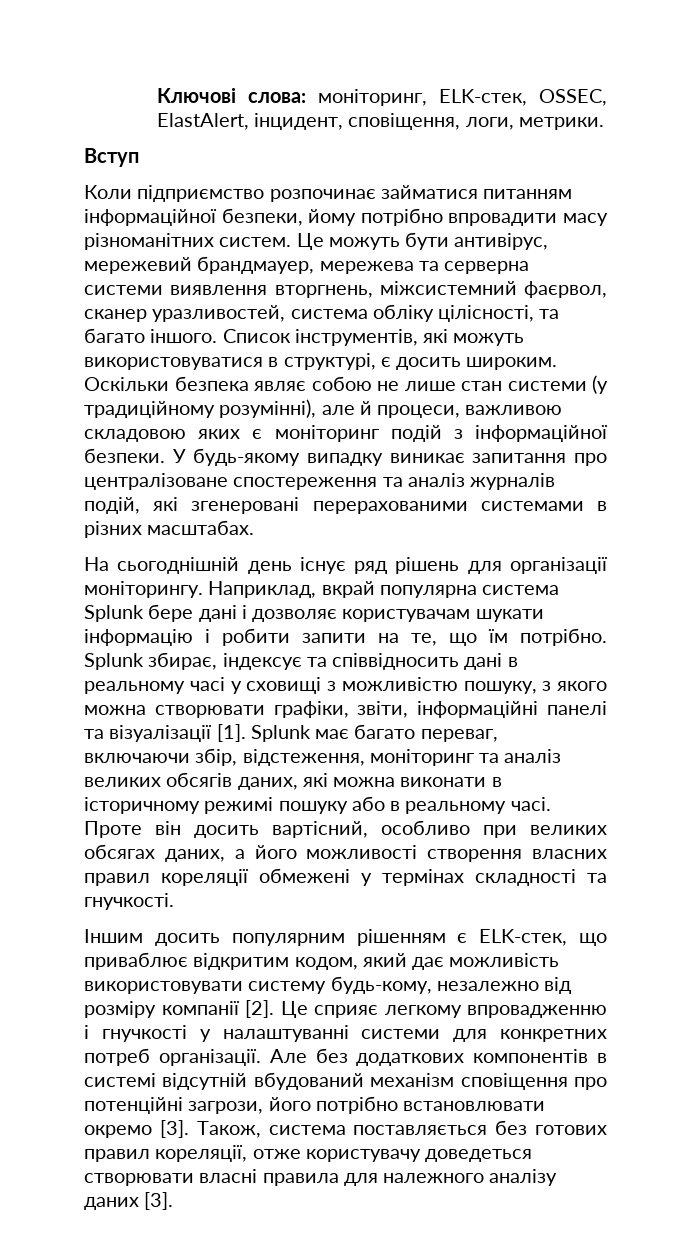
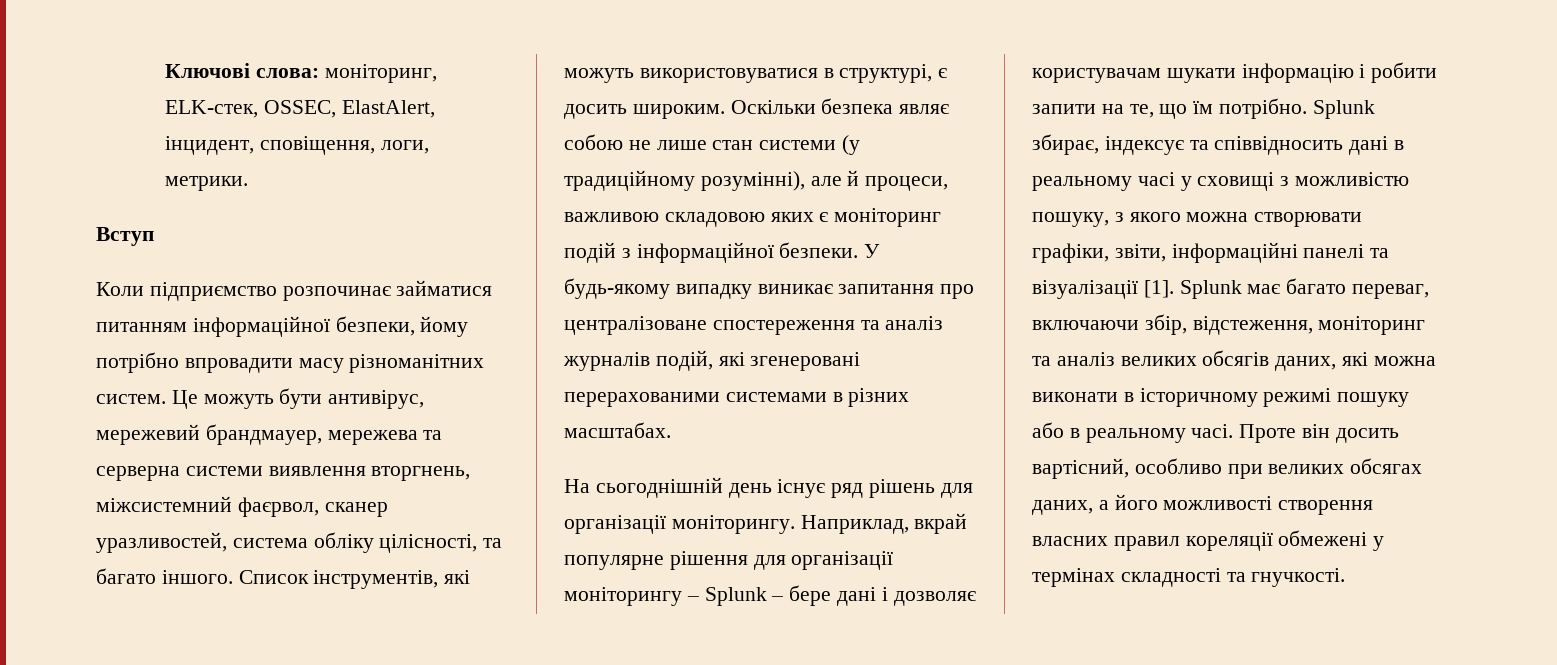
- Наприклад, вкрай популярна система Splunk бере дані і дозволяє користувачам шукати інформацію і робити запити на те, що їм потрібно.
+ Наприклад, вкрай популярне рішення для організації моніторингу – Splunk – бере дані і дозволяє користувачам шукати інформацію і робити запити на те, що їм потрібно.
- Іншим досить популярним рішенням є ELK-стек, що приваблює відкритим кодом, який дає можливість використовувати систему будь-кому, незалежно від розміру компанії [2]. Це сприяє легкому впровадженню і гнучкості у налаштуванні системи для конкретних потреб організації. Але без додаткових компонентів в системі відсутній вбудований механізм сповіщення про потенційні загрози, його потрібно встановлювати окремо [3]. Також, система поставляється без готових правил кореляції, отже користувачу доведеться створювати власні правила для належного аналізу даних [3].

